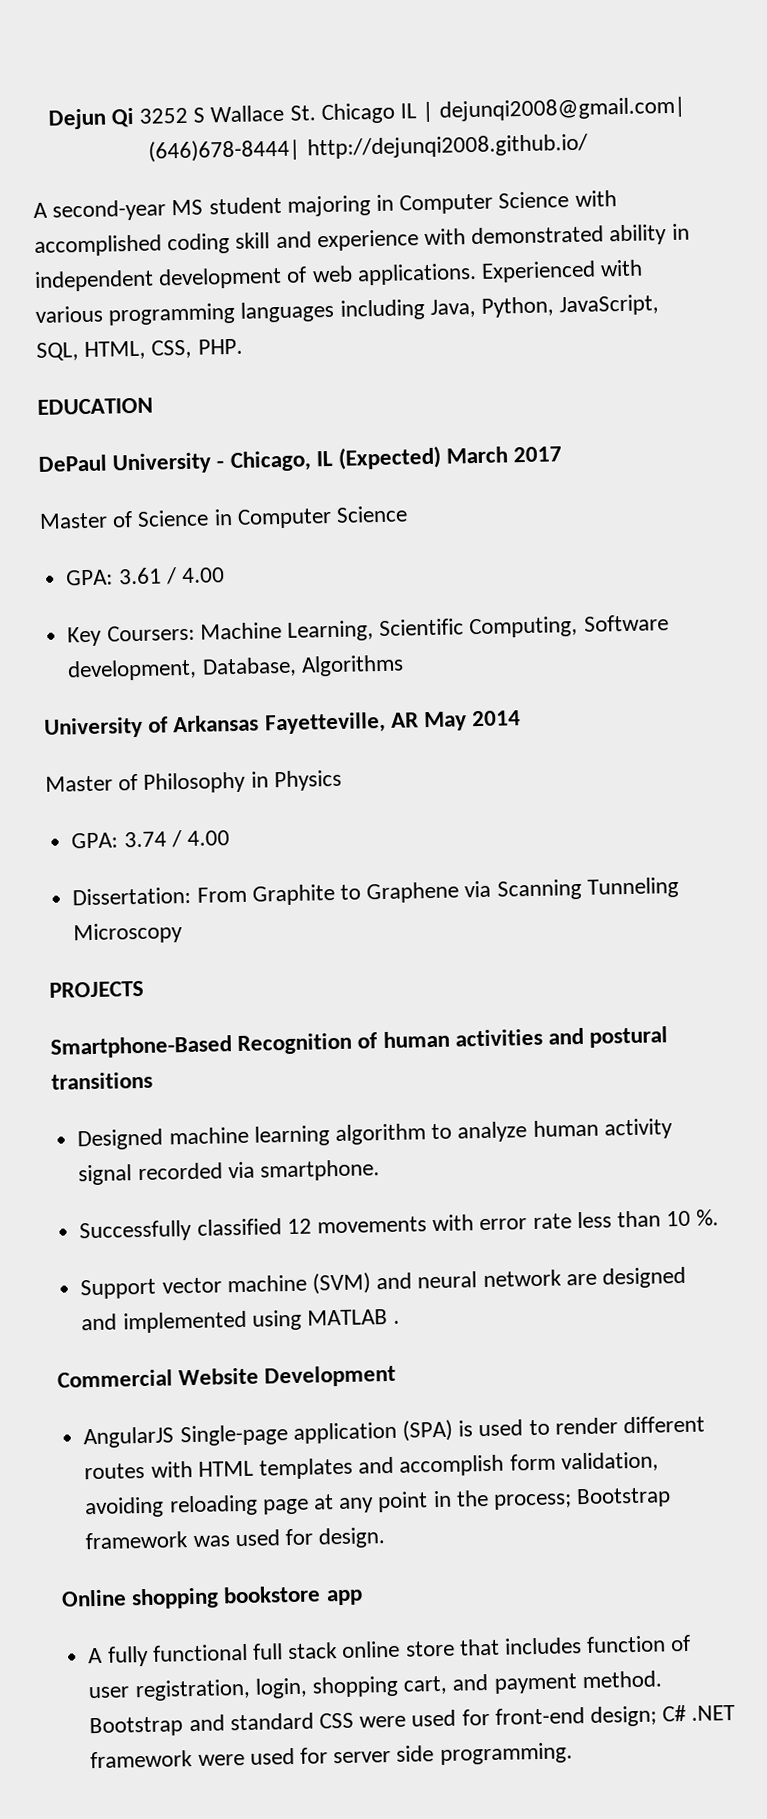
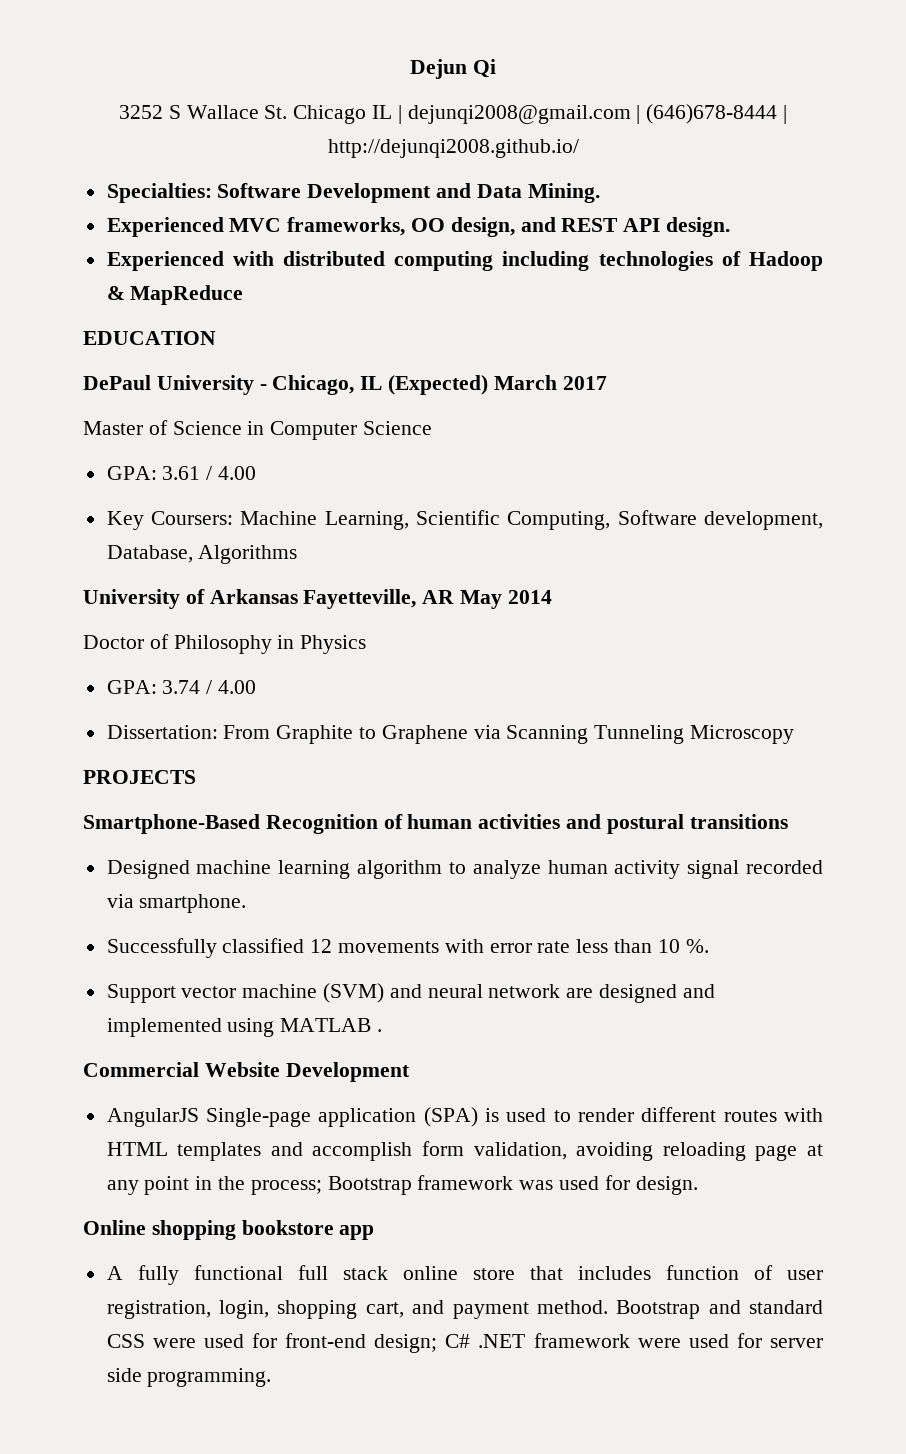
- Dejun Qi 3252 S Wallace St. Chicago IL | dejunqi2008@gmail.com| (646)678-8444| http://dejunqi2008.github.io/
- A second-year MS student majoring in Computer Science with accomplished coding skill and experience with demonstrated ability in independent development of web applications. Experienced with various programming languages including Java, Python, JavaScript, SQL, HTML, CSS, PHP.
+ Dejun Qi
+ 3252 S Wallace St. Chicago IL | dejunqi2008@gmail.com | (646)678-8444 | http://dejunqi2008.github.io/
+ Specialties: Software Development and Data Mining.
+ Experienced MVC frameworks, OO design, and REST API design.
+ Experienced with distributed computing including technologies of Hadoop & MapReduce
- Master of Philosophy in Physics
+ Doctor of Philosophy in Physics

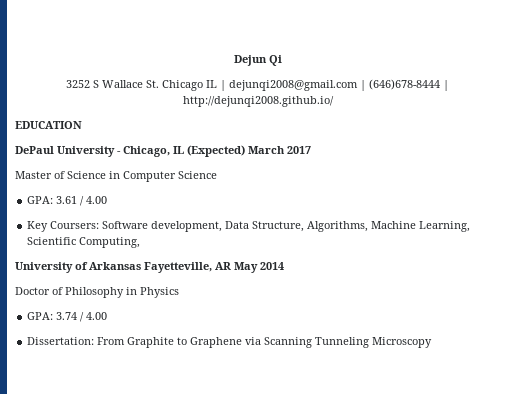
- Specialties: Software Development and Data Mining.
- Experienced MVC frameworks, OO design, and REST API design.
- Experienced with distributed computing including technologies of Hadoop & MapReduce
- Key Coursers: Machine Learning, Scientific Computing, Software development, Database, Algorithms
+ Key Coursers: Software development, Data Structure, Algorithms, Machine Learning, Scientific Computing,
- PROJECTS
- Smartphone-Based Recognition of human activities and postural transitions
- Designed machine learning algorithm to analyze human activity signal recorded via smartphone.
- Successfully classified 12 movements with error rate less than 10 %.
- Support vector machine (SVM) and neural network are designed and implemented using MATLAB .
- Commercial Website Development
- AngularJS Single-page application (SPA) is used to render different routes with HTML templates and accomplish form validation, avoiding reloading page at any point in the process; Bootstrap framework was used for design.
- Online shopping bookstore app
- A fully functional full stack online store that includes function of user registration, login, shopping cart, and payment method. Bootstrap and standard CSS were used for front-end design; C# .NET framework were used for server side programming.

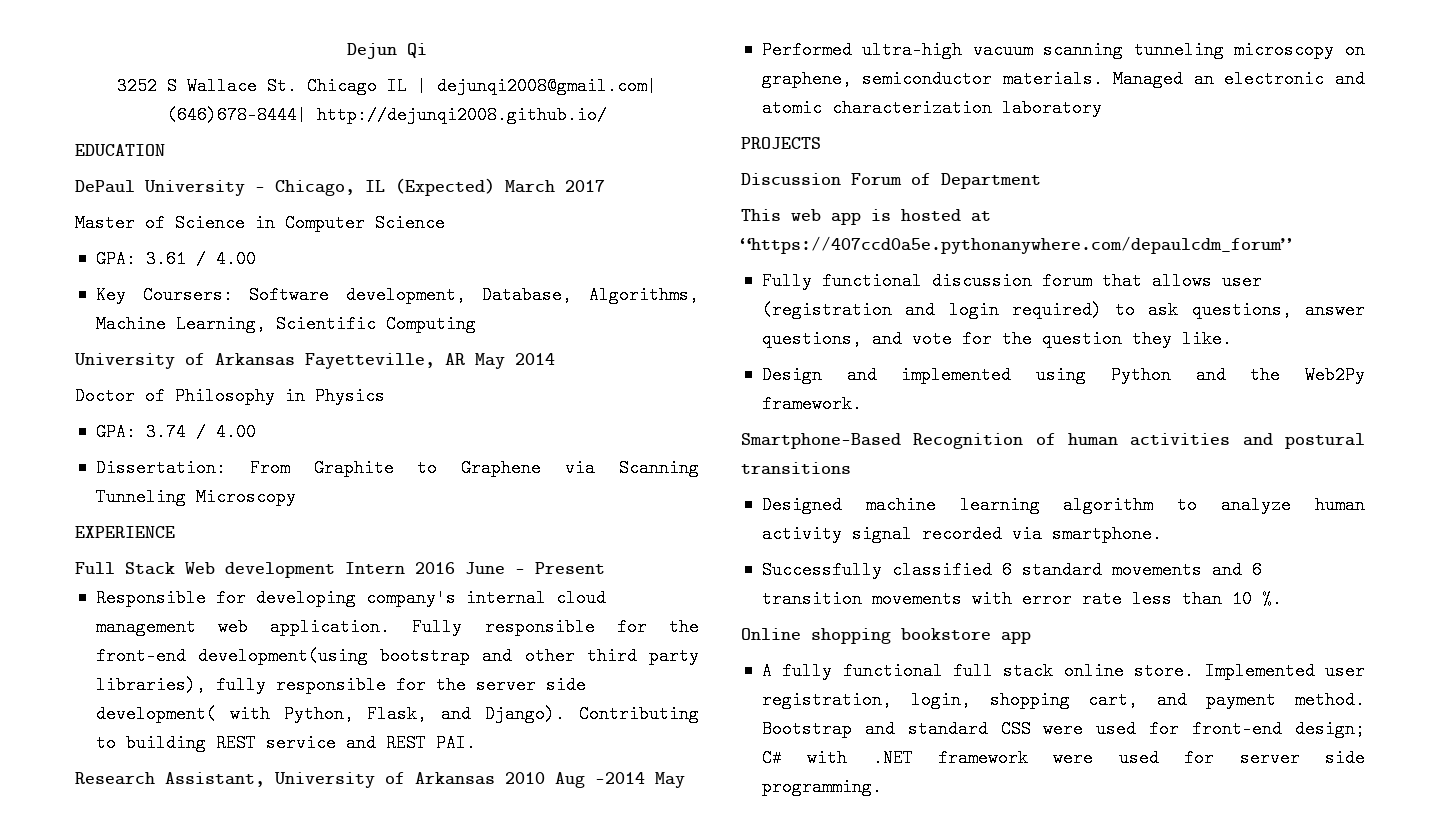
- 3252 S Wallace St. Chicago IL | dejunqi2008@gmail.com | (646)678-8444 | http://dejunqi2008.github.io/
+ 3252 S Wallace St. Chicago IL | dejunqi2008@gmail.com| (646)678-8444| http://dejunqi2008.github.io/
- Key Coursers: Software development, Data Structure, Algorithms, Machine Learning, Scientific Computing,
+ Key Coursers: Software development, Database, Algorithms, Machine Learning, Scientific Computing
+ EXPERIENCE
+ Full Stack Web development Intern 2016 June - Present
+ Responsible for developing company's internal cloud management web application. Fully responsible for the front-end development(using bootstrap and other third party libraries), fully responsible for the server side development( with Python, Flask, and Django). Contributing to building REST service and REST PAI.
+ Research Assistant, University of Arkansas 2010 Aug -2014 May
+ Performed ultra-high vacuum scanning tunneling microscopy on graphene, semiconductor materials. Managed an electronic and atomic characterization laboratory
+ PROJECTS
+ Discussion Forum of Department
+ This web app is hosted at “https://407ccd0a5e.pythonanywhere.com/depaulcdm_forum”
+ Fully functional discussion forum that allows user (registration and login required) to ask questions, answer questions, and vote for the question they like.
+ Design and implemented using Python and the Web2Py framework.
+ Smartphone-Based Recognition of human activities and postural transitions
+ Designed machine learning algorithm to analyze human activity signal recorded via smartphone.
+ Successfully classified 6 standard movements and 6 transition movements with error rate less than 10 %.
+ Online shopping bookstore app
+ A fully functional full stack online store. Implemented user registration, login, shopping cart, and payment method. Bootstrap and standard CSS were used for front-end design; C# with .NET framework were used for server side programming.

